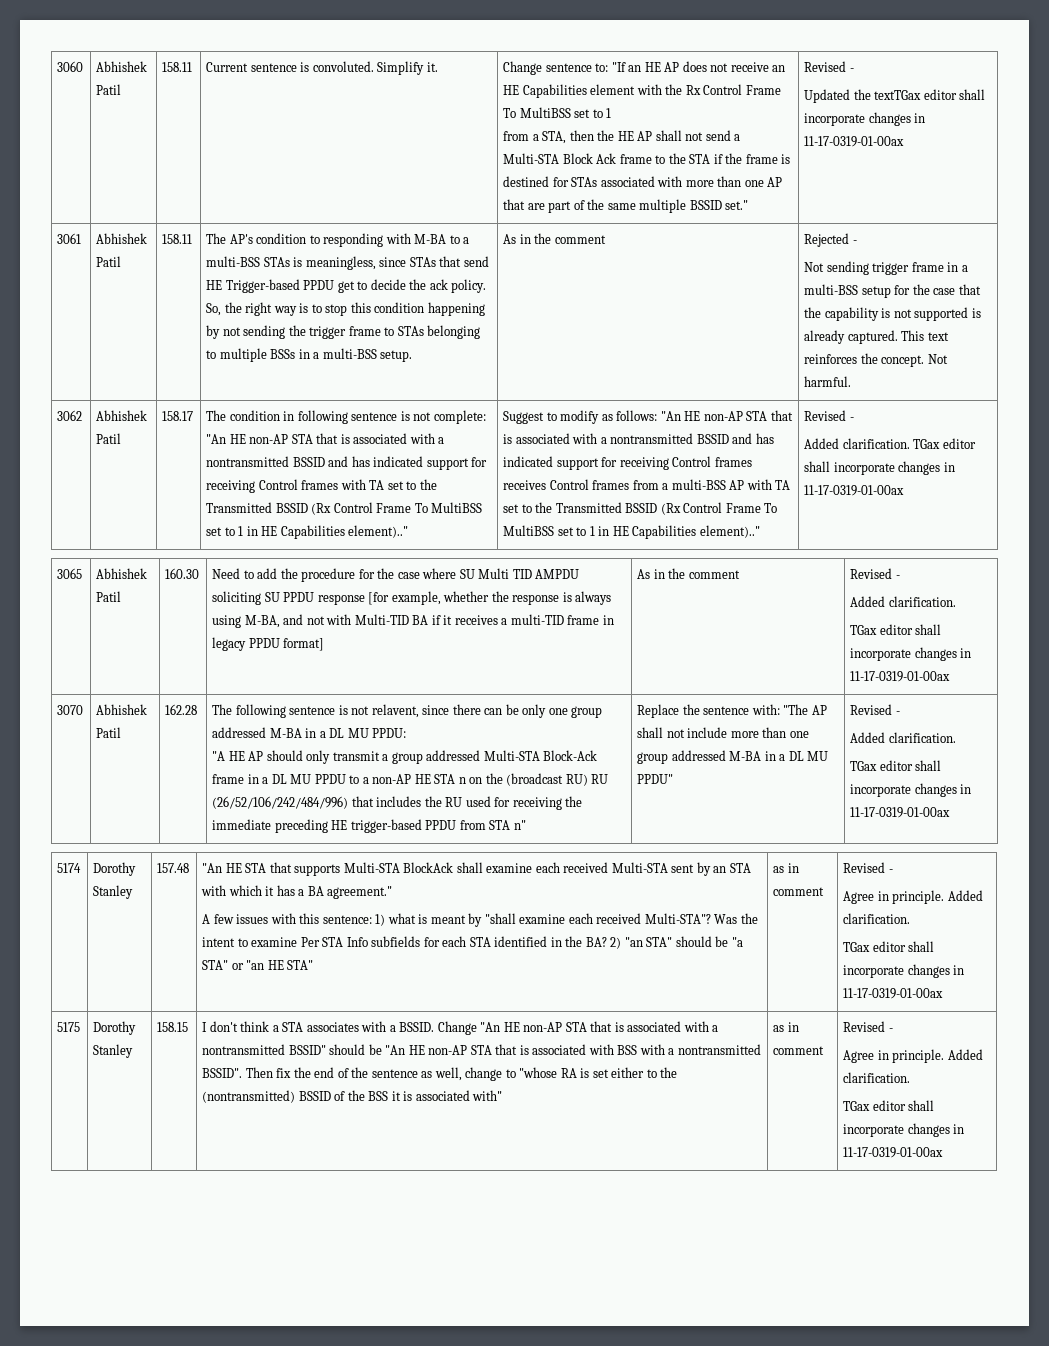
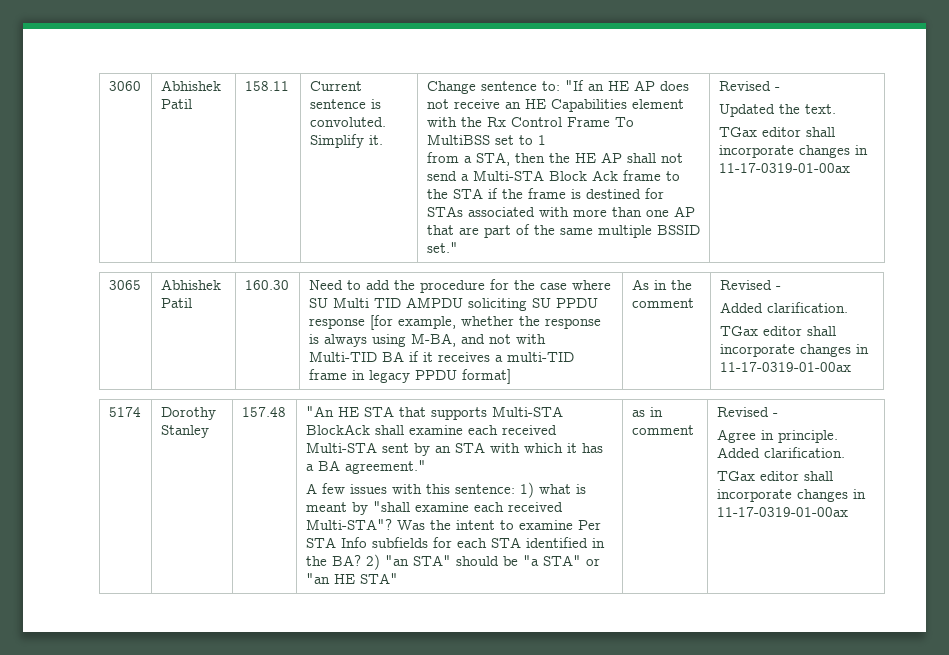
- Updated the textTGax editor shall incorporate changes in 11-17-0319-01-00ax
- 3061 | Abhishek Patil | 158.11 | The AP's condition to responding with M-BA to a multi-BSS STAs is meaningless, since STAs that send HE Trigger-based PPDU get to decide the ack policy. So, the right way is to stop this condition happening by not sending the trigger frame to STAs belonging to multiple BSSs in a multi-BSS setup. | As in the comment | Rejected -
- Not sending trigger frame in a multi-BSS setup for the case that the capability is not supported is already captured. This text reinforces the concept. Not harmful.
- 3062 | Abhishek Patil | 158.17 | The condition in following sentence is not complete: "An HE non-AP STA that is associated with a nontransmitted BSSID and has indicated support for receiving Control frames with TA set to the Transmitted BSSID (Rx Control Frame To MultiBSS set to 1 in HE Capabilities element).." | Suggest to modify as follows: "An HE non-AP STA that is associated with a nontransmitted BSSID and has indicated support for receiving Control frames receives Control frames from a multi-BSS AP with TA set to the Transmitted BSSID (Rx Control Frame To MultiBSS set to 1 in HE Capabilities element).." | Revised -
- Added clarification. TGax editor shall incorporate changes in 11-17-0319-01-00ax
+ Updated the text.
+ TGax editor shall incorporate changes in 11-17-0319-01-00ax
- 3070 | Abhishek Patil | 162.28 | The following sentence is not relavent, since there can be only one group addressed M-BA in a DL MU PPDU:
- "A HE AP should only transmit a group addressed Multi-STA Block-Ack frame in a DL MU PPDU to a non-AP HE STA n on the (broadcast RU) RU (26/52/106/242/484/996) that includes the RU used for receiving the immediate preceding HE trigger-based PPDU from STA n" | Replace the sentence with: "The AP shall not include more than one group addressed M-BA in a DL MU PPDU" | Revised -
- Added clarification.
- TGax editor shall incorporate changes in 11-17-0319-01-00ax
- 5175 | Dorothy Stanley | 158.15 | I don't think a STA associates with a BSSID. Change "An HE non-AP STA that is associated with a nontransmitted BSSID" should be "An HE non-AP STA that is associated with BSS with a nontransmitted BSSID". Then fix the end of the sentence as well, change to "whose RA is set either to the (nontransmitted) BSSID of the BSS it is associated with" | as in comment | Revised -
- Agree in principle. Added clarification.
- TGax editor shall incorporate changes in 11-17-0319-01-00ax

